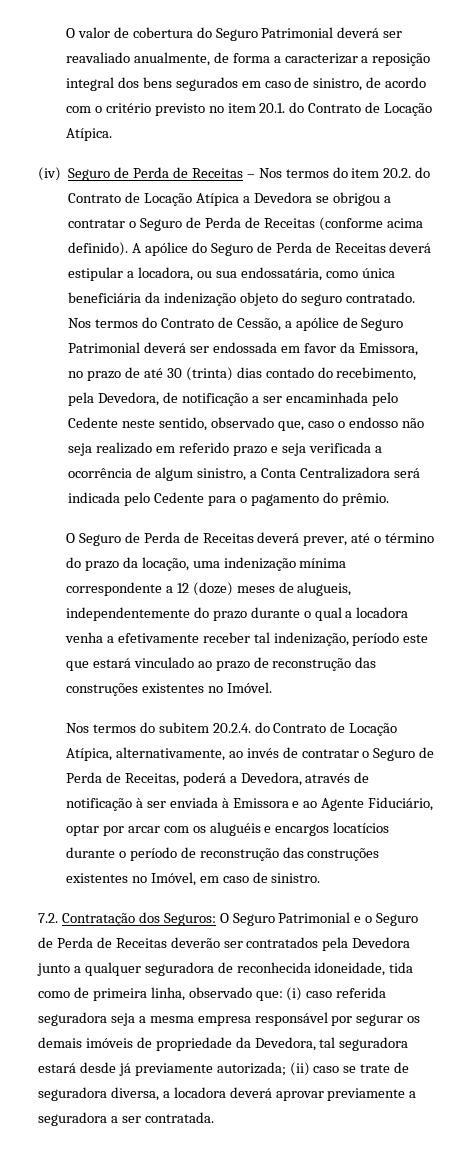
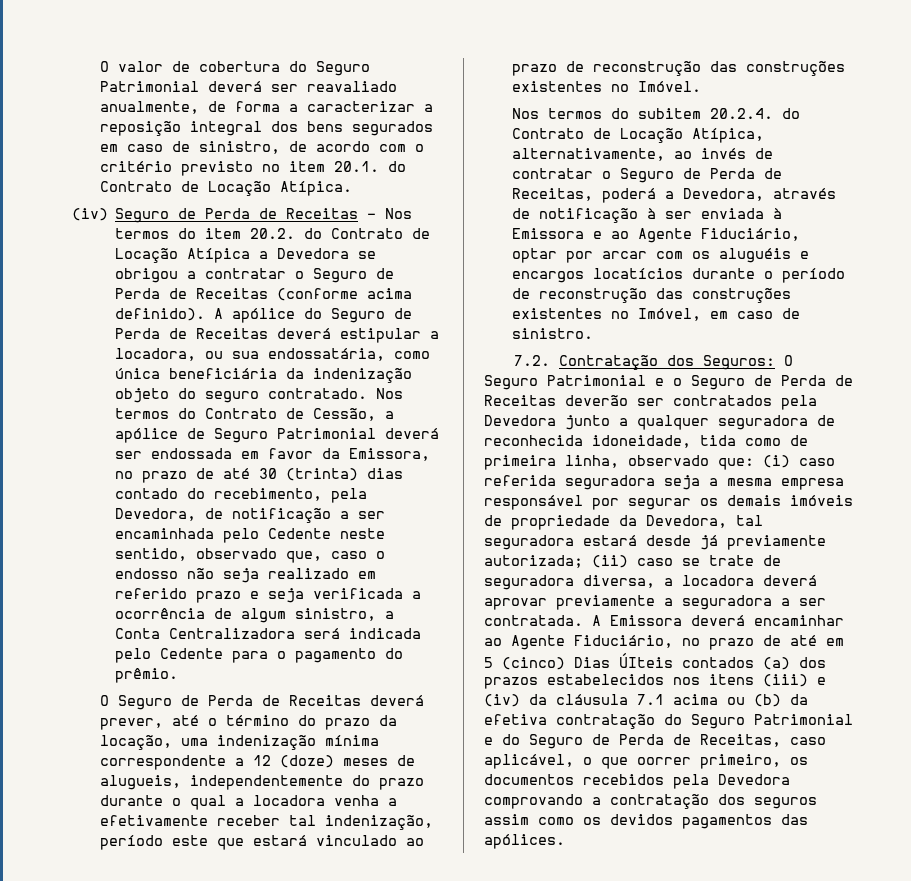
+ A Emissora deverá encaminhar ao Agente Fiduciário, no prazo de até em 5 (cinco) Dias ÚIteis contados (a) dos prazos estabelecidos nos itens (iii) e (iv) da cláusula 7.1 acima ou (b) da efetiva contratação do Seguro Patrimonial e do Seguro de Perda de Receitas, caso aplicável, o que oorrer primeiro, os documentos recebidos pela Devedora comprovando a contratação dos seguros assim como os devidos pagamentos das apólices.

